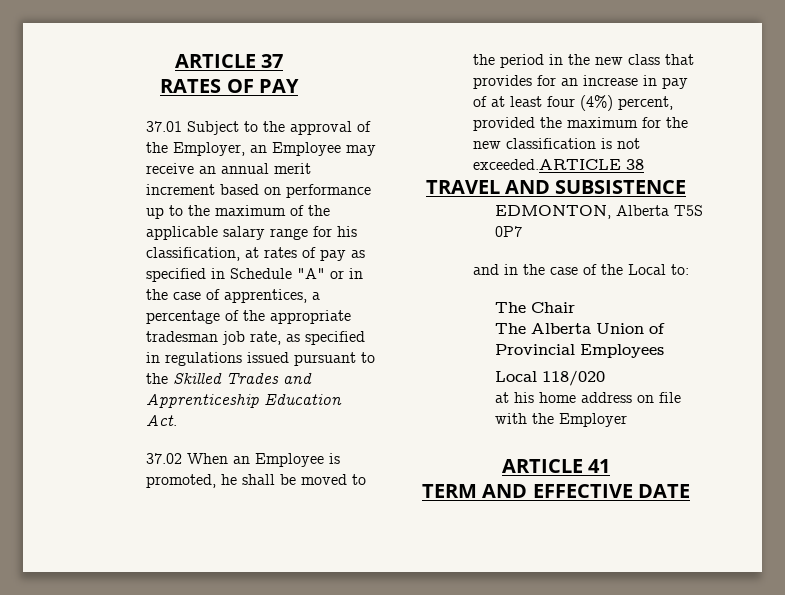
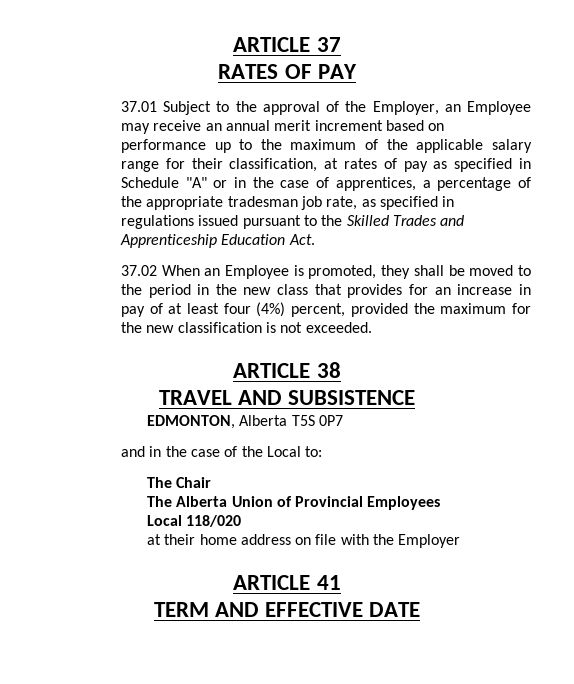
- 37.01 Subject to the approval of the Employer, an Employee may receive an annual merit increment based on performance up to the maximum of the applicable salary range for his classification, at rates of pay as specified in Schedule "A" or in the case of apprentices, a percentage of the appropriate tradesman job rate, as specified in regulations issued pursuant to the Skilled Trades and Apprenticeship Education Act.
+ 37.01 Subject to the approval of the Employer, an Employee may receive an annual merit increment based on performance up to the maximum of the applicable salary range for their classification, at rates of pay as specified in Schedule "A" or in the case of apprentices, a percentage of the appropriate tradesman job rate, as specified in regulations issued pursuant to the Skilled Trades and Apprenticeship Education Act.
- 37.02 When an Employee is promoted, he shall be moved to the period in the new class that provides for an increase in pay of at least four (4%) percent, provided the maximum for the new classification is not exceeded.ARTICLE 38
+ 37.02 When an Employee is promoted, they shall be moved to the period in the new class that provides for an increase in pay of at least four (4%) percent, provided the maximum for the new classification is not exceeded.
+ ARTICLE 38
- at his home address on file with the Employer
+ at their home address on file with the Employer

